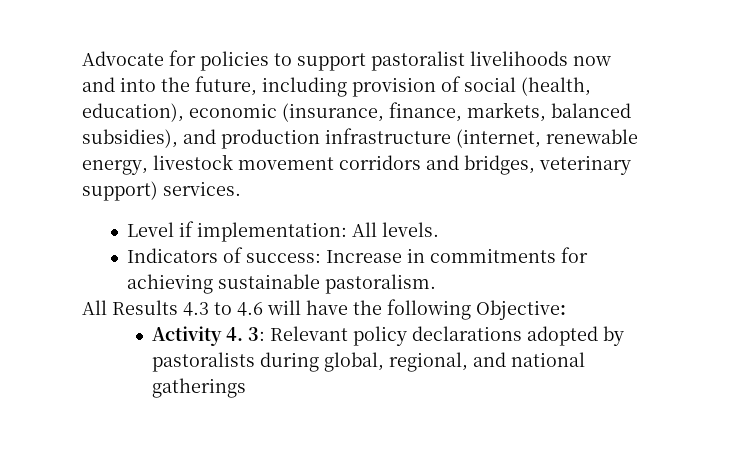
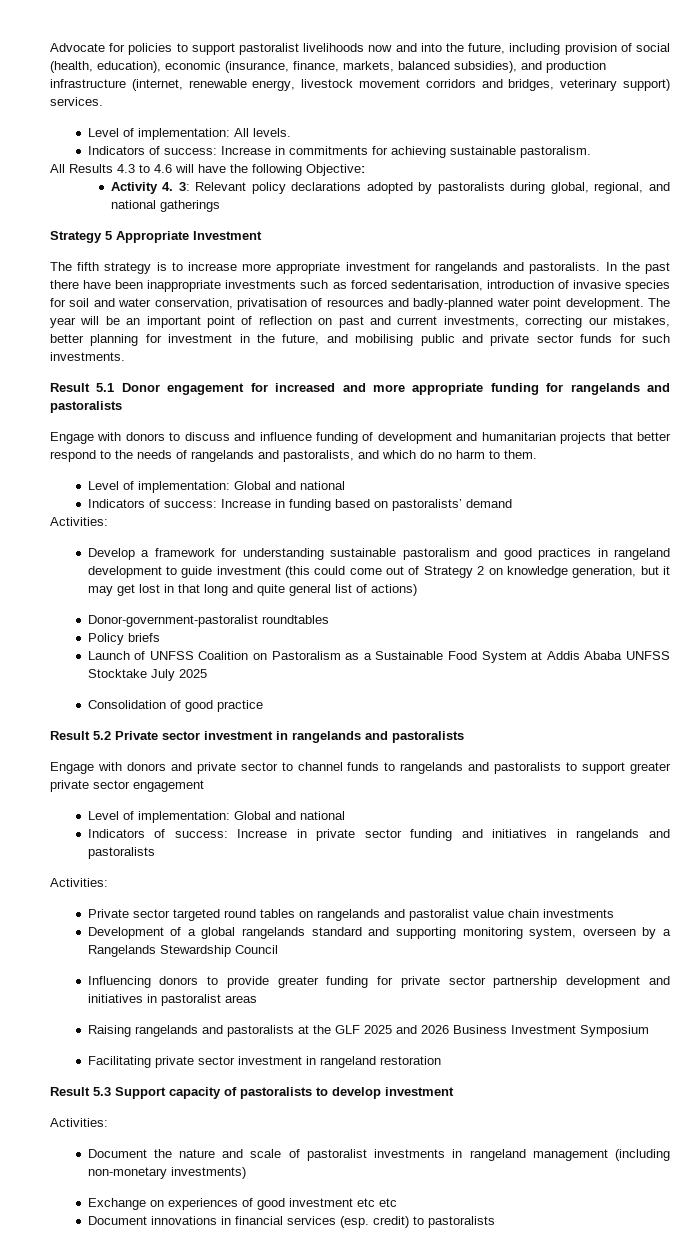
- Level if implementation: All levels.
+ Level of implementation: All levels.
+ Strategy 5 Appropriate Investment
+ The fifth strategy is to increase more appropriate investment for rangelands and pastoralists. In the past there have been inappropriate investments such as forced sedentarisation, introduction of invasive species for soil and water conservation, privatisation of resources and badly-planned water point development. The year will be an important point of reflection on past and current investments, correcting our mistakes, better planning for investment in the future, and mobilising public and private sector funds for such investments.
+ Result 5.1 Donor engagement for increased and more appropriate funding for rangelands and pastoralists
+ Engage with donors to discuss and influence funding of development and humanitarian projects that better respond to the needs of rangelands and pastoralists, and which do no harm to them.
+ Level of implementation: Global and national
+ Indicators of success: Increase in funding based on pastoralists’ demand
+ Activities:
+ Develop a framework for understanding sustainable pastoralism and good practices in rangeland development to guide investment (this could come out of Strategy 2 on knowledge generation, but it may get lost in that long and quite general list of actions)
+ Donor-government-pastoralist roundtables
+ Policy briefs
+ Launch of UNFSS Coalition on Pastoralism as a Sustainable Food System at Addis Ababa UNFSS Stocktake July 2025
+ Consolidation of good practice
+ Result 5.2 Private sector investment in rangelands and pastoralists
+ Engage with donors and private sector to channel funds to rangelands and pastoralists to support greater private sector engagement
+ Level of implementation: Global and national
+ Indicators of success: Increase in private sector funding and initiatives in rangelands and pastoralists
+ Activities:
+ Private sector targeted round tables on rangelands and pastoralist value chain investments
+ Development of a global rangelands standard and supporting monitoring system, overseen by a Rangelands Stewardship Council
+ Influencing donors to provide greater funding for private sector partnership development and initiatives in pastoralist areas
+ Raising rangelands and pastoralists at the GLF 2025 and 2026 Business Investment Symposium
+ Facilitating private sector investment in rangeland restoration
+ Result 5.3 Support capacity of pastoralists to develop investment
+ Activities:
+ Document the nature and scale of pastoralist investments in rangeland management (including non-monetary investments)
+ Exchange on experiences of good investment etc etc
+ Document innovations in financial services (esp. credit) to pastoralists

